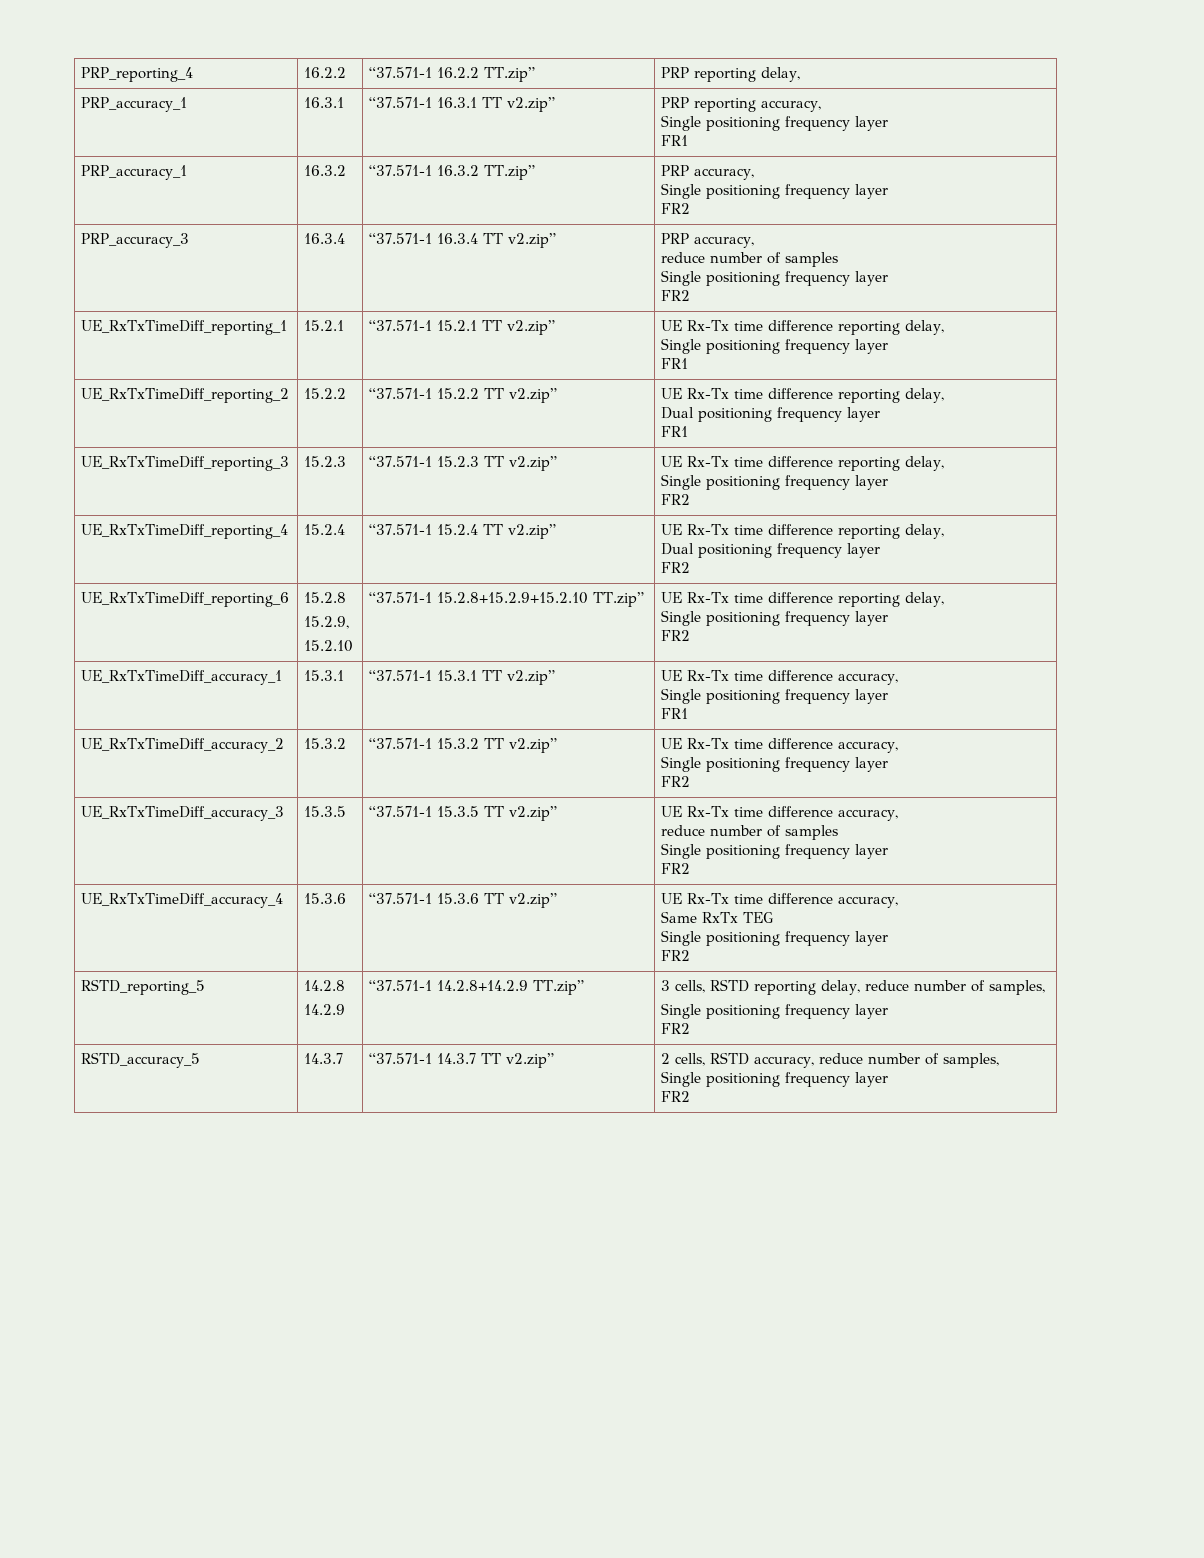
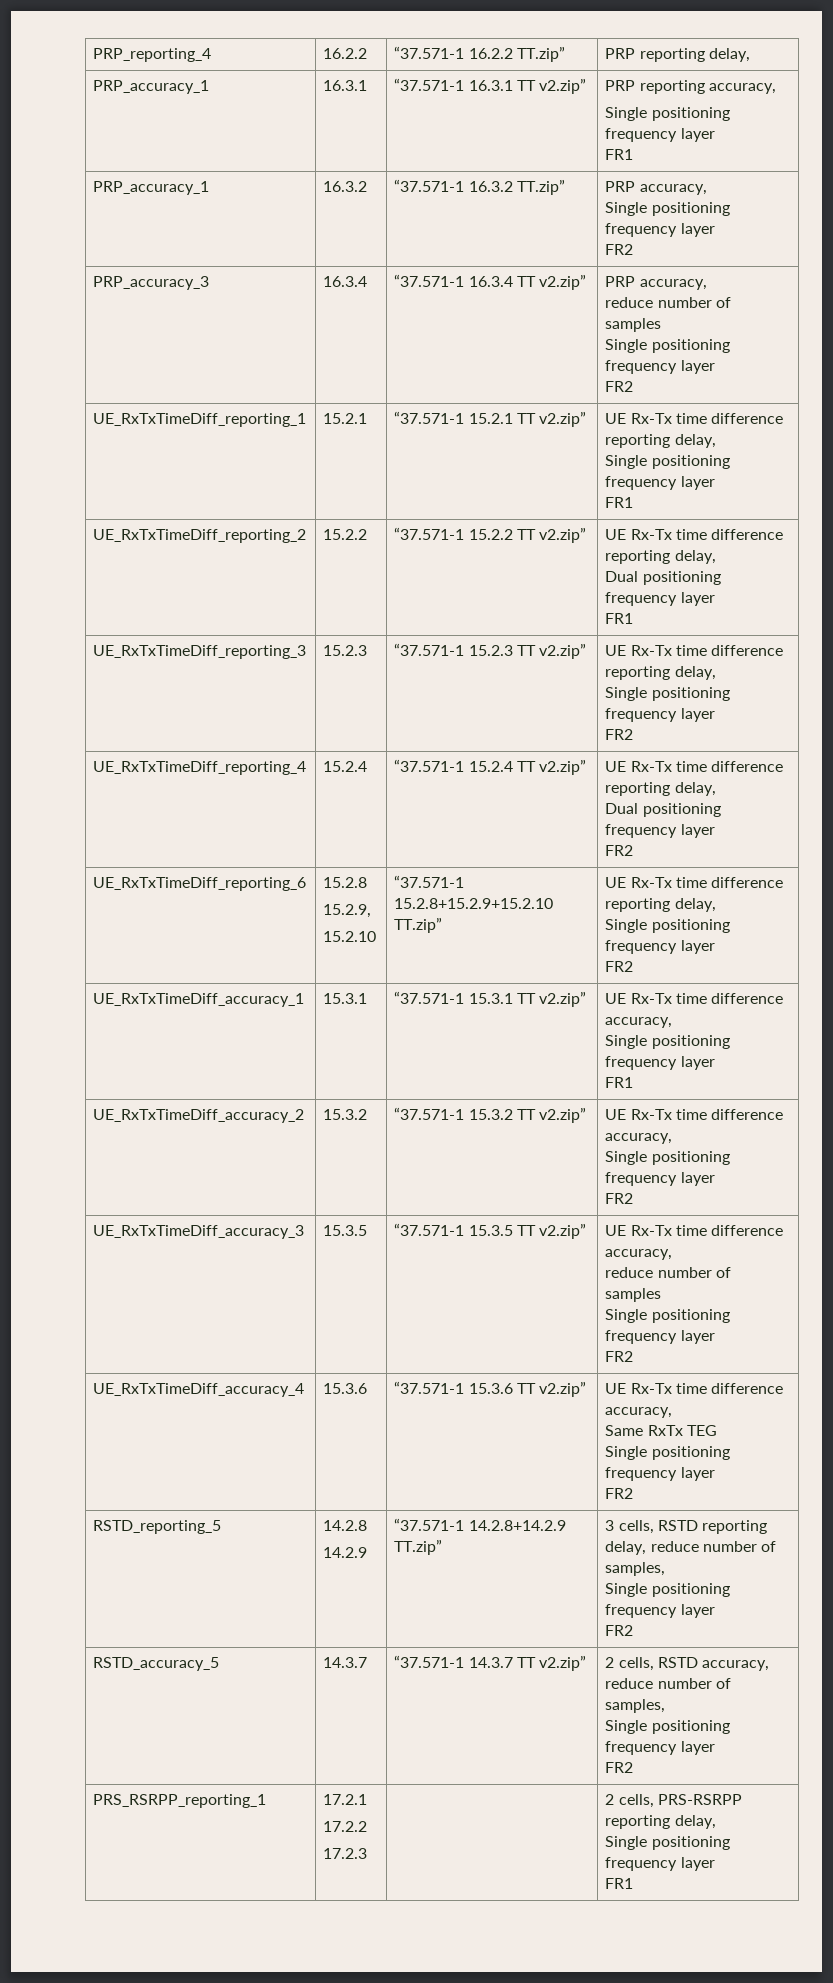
+ PRS_RSRPP_reporting_1 | 17.2.1
+ 17.2.2
+ 17.2.3 | | 2 cells, PRS-RSRPP reporting delay,
+ Single positioning frequency layer
+ FR1

